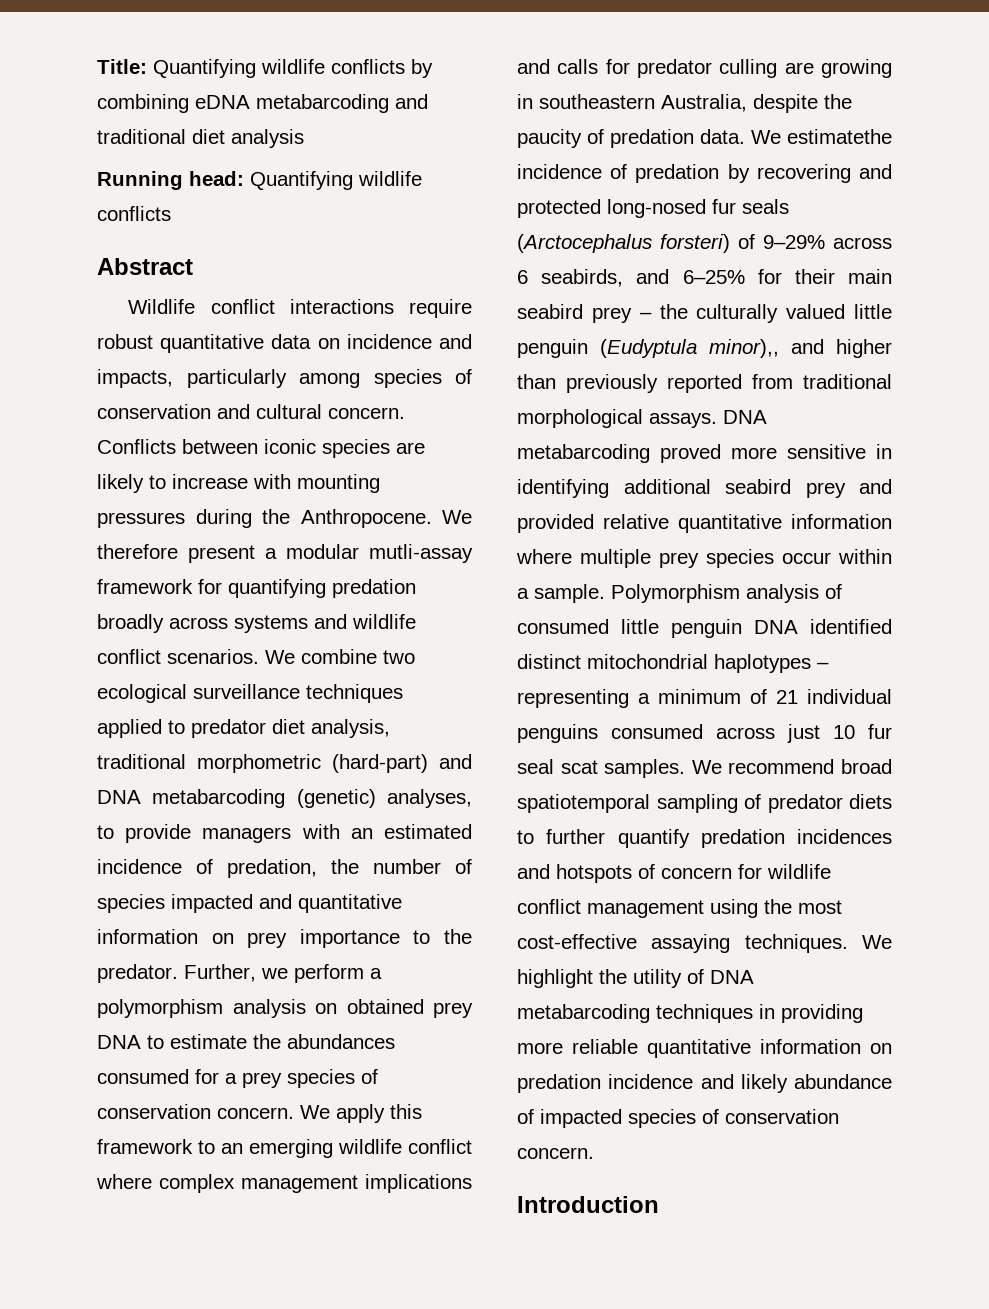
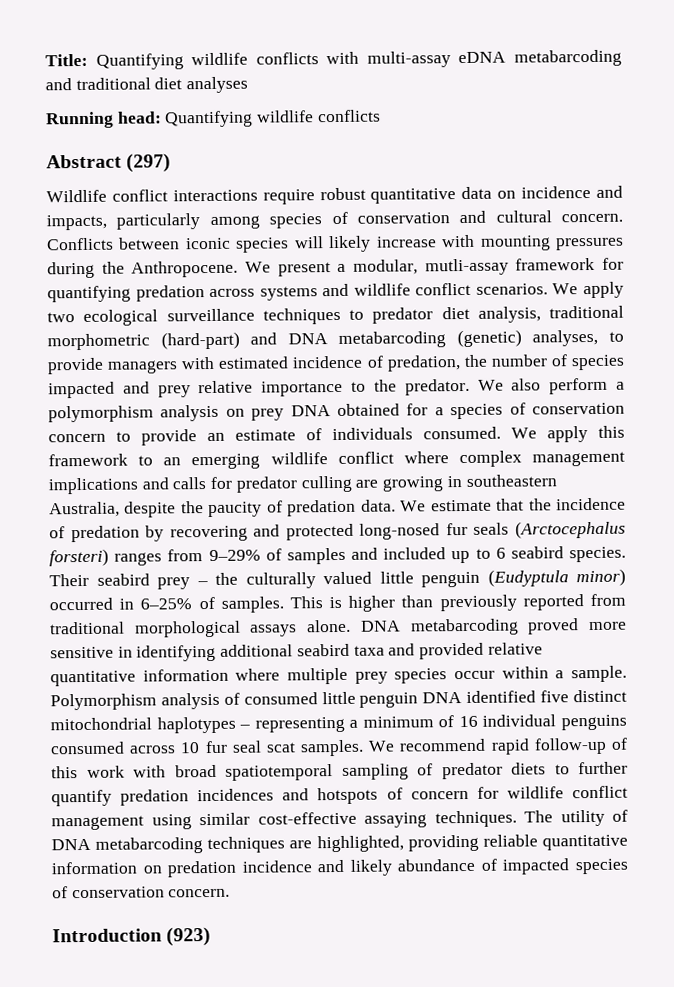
- Title: Quantifying wildlife conflicts by combining eDNA metabarcoding and traditional diet analysis
+ Title: Quantifying wildlife conflicts with multi-assay eDNA metabarcoding and traditional diet analyses
- Abstract
+ Abstract (297)
- Conflicts between iconic species are likely to increase with mounting pressures during the Anthropocene.
+ Conflicts between iconic species will likely increase with mounting pressures during the Anthropocene.
- We therefore present a modular mutli-assay framework for quantifying predation broadly across systems and wildlife conflict scenarios.
+ We present a modular, mutli-assay framework for quantifying predation across systems and wildlife conflict scenarios.
- We combine two ecological surveillance techniques applied to predator diet analysis, traditional morphometric (hard-part) and DNA metabarcoding (genetic) analyses, to provide managers with an estimated incidence of predation, the number of species impacted and quantitative information on prey importance to the predator.
+ We apply two ecological surveillance techniques to predator diet analysis, traditional morphometric (hard-part) and DNA metabarcoding (genetic) analyses, to provide managers with estimated incidence of predation, the number of species impacted and prey relative importance to the predator.
- Further, we perform a polymorphism analysis on obtained prey DNA to estimate the abundances consumed for a prey species of conservation concern.
+ We also perform a polymorphism analysis on prey DNA obtained for a species of conservation concern to provide an estimate of individuals consumed.
- We estimatethe incidence of predation by recovering and protected long-nosed fur seals (Arctocephalus forsteri) of 9–29% across 6 seabirds, and 6–25% for their main seabird prey – the culturally valued little penguin (Eudyptula minor),, and higher than previously reported from traditional morphological assays.
+ We estimate that the incidence of predation by recovering and protected long-nosed fur seals (Arctocephalus forsteri) ranges from 9–29% of samples and included up to 6 seabird species. Their seabird prey – the culturally valued little penguin (Eudyptula minor) occurred in 6–25% of samples. This is higher than previously reported from traditional morphological assays alone.
- DNA metabarcoding proved more sensitive in identifying additional seabird prey and provided relative quantitative information where multiple prey species occur within a sample.
+ DNA metabarcoding proved more sensitive in identifying additional seabird taxa and provided relative quantitative information where multiple prey species occur within a sample.
- Polymorphism analysis of consumed little penguin DNA identified distinct mitochondrial haplotypes – representing a minimum of 21 individual penguins consumed across just 10 fur seal scat samples.
+ Polymorphism analysis of consumed little penguin DNA identified five distinct mitochondrial haplotypes – representing a minimum of 16 individual penguins consumed across 10 fur seal scat samples.
- We recommend broad spatiotemporal sampling of predator diets to further quantify predation incidences and hotspots of concern for wildlife conflict management using the most cost-effective assaying techniques.
+ We recommend rapid follow-up of this work with broad spatiotemporal sampling of predator diets to further quantify predation incidences and hotspots of concern for wildlife conflict management using similar cost-effective assaying techniques.
- We highlight the utility of DNA metabarcoding techniques in providing more reliable quantitative information on predation incidence and likely abundance of impacted species of conservation concern.
+ The utility of DNA metabarcoding techniques are highlighted, providing reliable quantitative information on predation incidence and likely abundance of impacted species of conservation concern.
- Introduction
+ Introduction (923)

